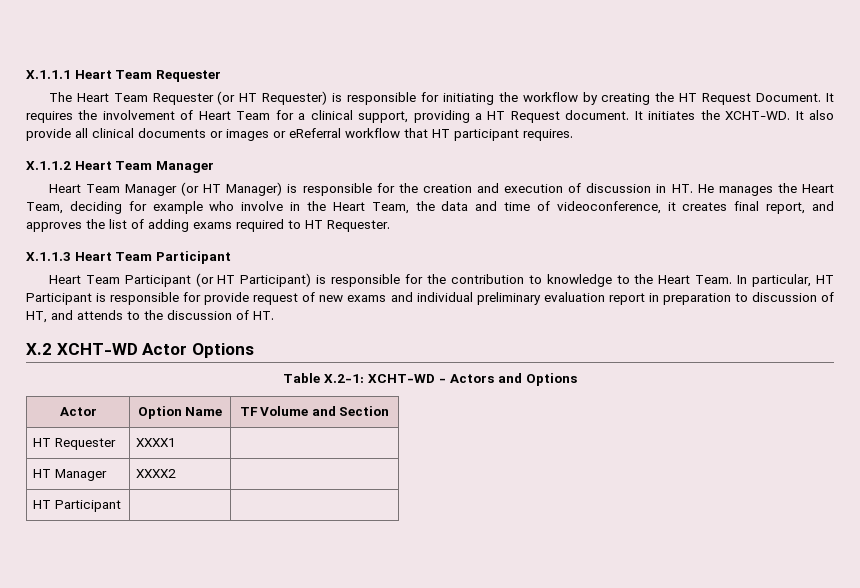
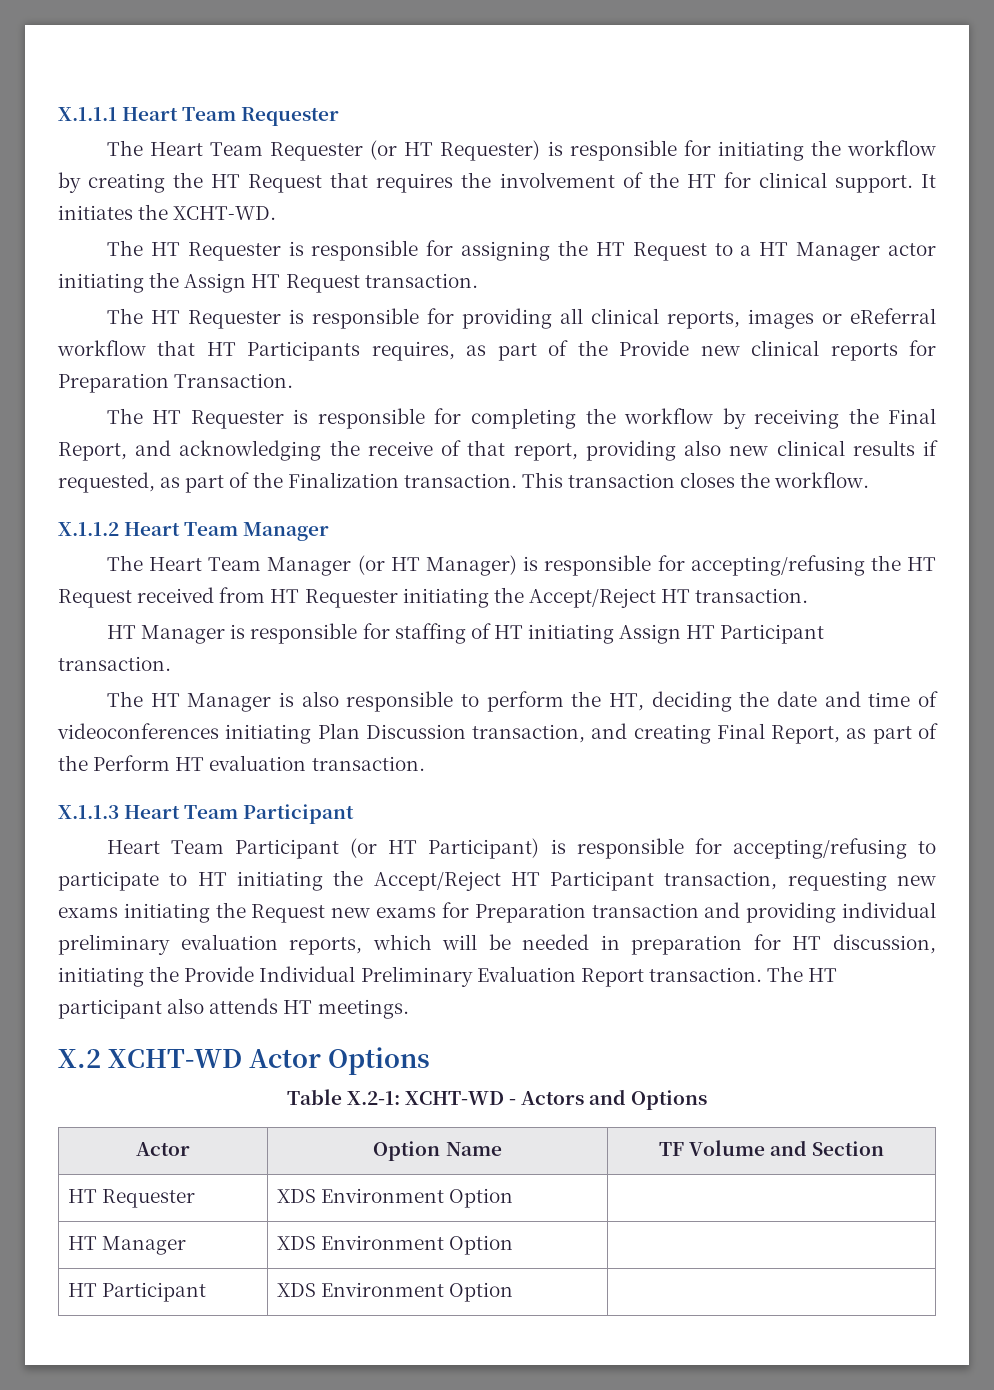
- The Heart Team Requester (or HT Requester) is responsible for initiating the workflow by creating the HT Request Document. It requires the involvement of Heart Team for a clinical support, providing a HT Request document. It initiates the XCHT-WD. It also provide all clinical documents or images or eReferral workflow that HT participant requires.
+ The Heart Team Requester (or HT Requester) is responsible for initiating the workflow by creating the HT Request that requires the involvement of the HT for clinical support. It initiates the XCHT-WD.
+ The HT Requester is responsible for assigning the HT Request to a HT Manager actor initiating the Assign HT Request transaction.
+ The HT Requester is responsible for providing all clinical reports, images or eReferral workflow that HT Participants requires, as part of the Provide new clinical reports for Preparation Transaction.
+ The HT Requester is responsible for completing the workflow by receiving the Final Report, and acknowledging the receive of that report, providing also new clinical results if requested, as part of the Finalization transaction. This transaction closes the workflow.
- Heart Team Manager (or HT Manager) is responsible for the creation and execution of discussion in HT. He manages the Heart Team, deciding for example who involve in the Heart Team, the data and time of videoconference, it creates final report, and approves the list of adding exams required to HT Requester.
+ The Heart Team Manager (or HT Manager) is responsible for accepting/refusing the HT Request received from HT Requester initiating the Accept/Reject HT transaction.
+ HT Manager is responsible for staffing of HT initiating Assign HT Participant transaction.
+ The HT Manager is also responsible to perform the HT, deciding the date and time of videoconferences initiating Plan Discussion transaction, and creating Final Report, as part of the Perform HT evaluation transaction.
- Heart Team Participant (or HT Participant) is responsible for the contribution to knowledge to the Heart Team. In particular, HT Participant is responsible for provide request of new exams and individual preliminary evaluation report in preparation to discussion of HT, and attends to the discussion of HT.
+ Heart Team Participant (or HT Participant) is responsible for accepting/refusing to participate to HT initiating the Accept/Reject HT Participant transaction, requesting new exams initiating the Request new exams for Preparation transaction and providing individual preliminary evaluation reports, which will be needed in preparation for HT discussion, initiating the Provide Individual Preliminary Evaluation Report transaction. The HT participant also attends HT meetings.
- HT Requester | XXXX1 |
+ HT Requester | XDS Environment Option |
- HT Manager | XXXX2 |
+ HT Manager | XDS Environment Option |
- HT Participant | |
+ HT Participant | XDS Environment Option |

